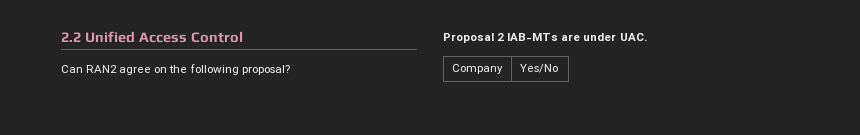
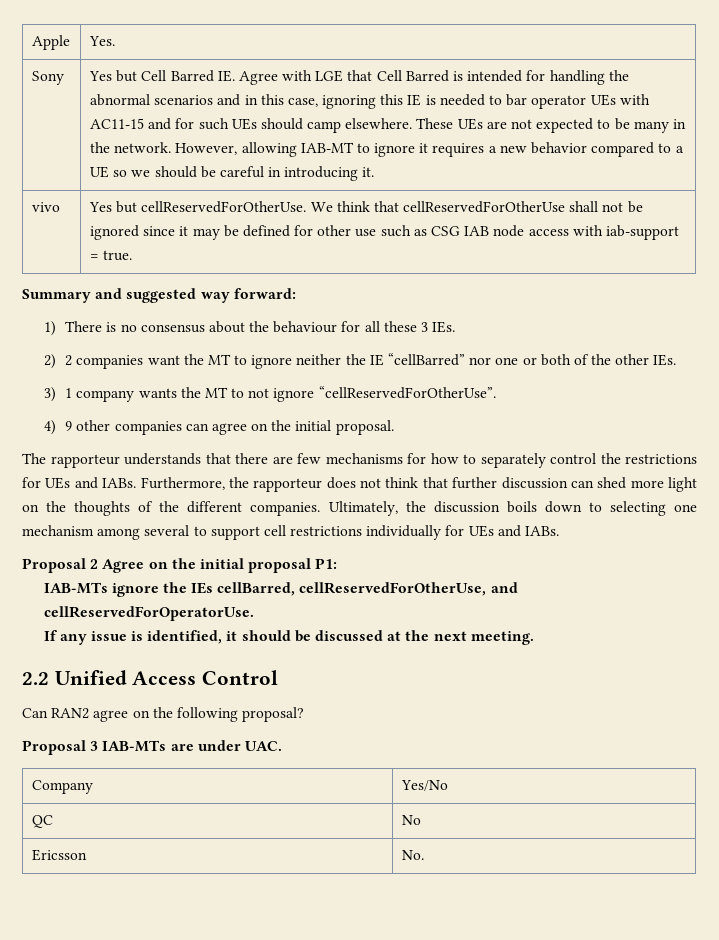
+ Apple | Yes.
+ Sony | Yes but Cell Barred IE. Agree with LGE that Cell Barred is intended for handling the abnormal scenarios and in this case, ignoring this IE is needed to bar operator UEs with AC11-15 and for such UEs should camp elsewhere. These UEs are not expected to be many in the network. However, allowing IAB-MT to ignore it requires a new behavior compared to a UE so we should be careful in introducing it.
+ vivo | Yes but cellReservedForOtherUse. We think that cellReservedForOtherUse shall not be ignored since it may be defined for other use such as CSG IAB node access with iab-support = true.
+ Summary and suggested way forward:
+ 1) There is no consensus about the behaviour for all these 3 IEs.
+ 2) 2 companies want the MT to ignore neither the IE “cellBarred” nor one or both of the other IEs.
+ 3) 1 company wants the MT to not ignore “cellReservedForOtherUse”.
+ 4) 9 other companies can agree on the initial proposal.
+ The rapporteur understands that there are few mechanisms for how to separately control the restrictions for UEs and IABs. Furthermore, the rapporteur does not think that further discussion can shed more light on the thoughts of the different companies. Ultimately, the discussion boils down to selecting one mechanism among several to support cell restrictions individually for UEs and IABs.
+ Proposal 2 Agree on the initial proposal P1:
+ IAB-MTs ignore the IEs cellBarred, cellReservedForOtherUse, and cellReservedForOperatorUse.
+ If any issue is identified, it should be discussed at the next meeting.
- Proposal 2 IAB-MTs are under UAC.
+ Proposal 3 IAB-MTs are under UAC.
+ QC | No
+ Ericsson | No.

